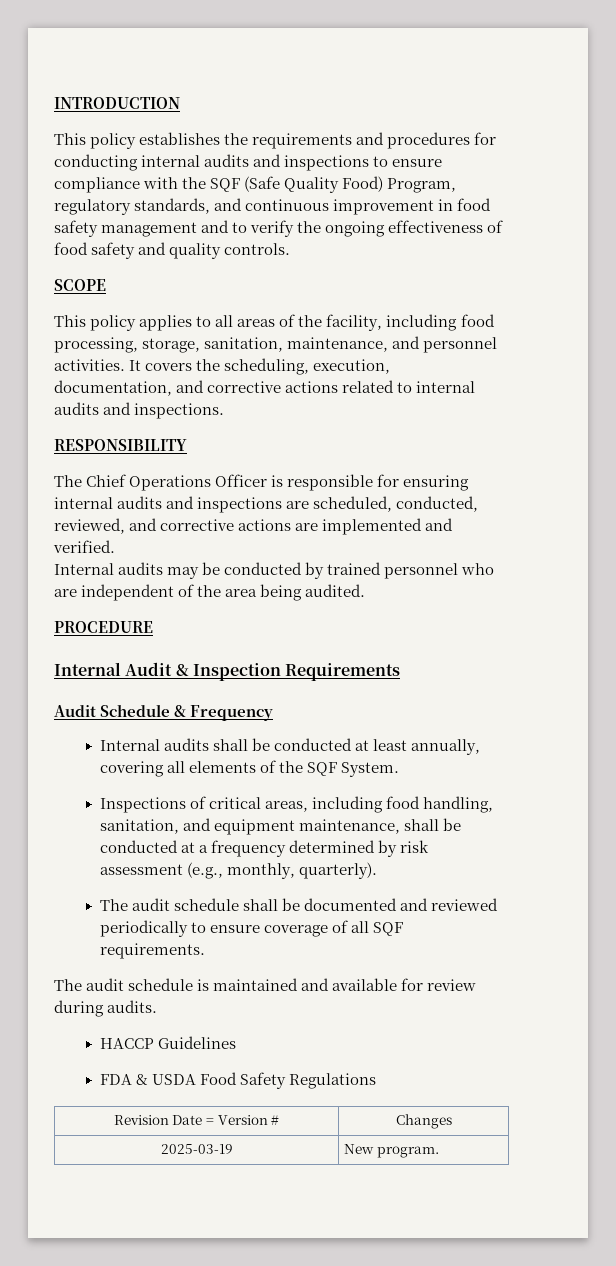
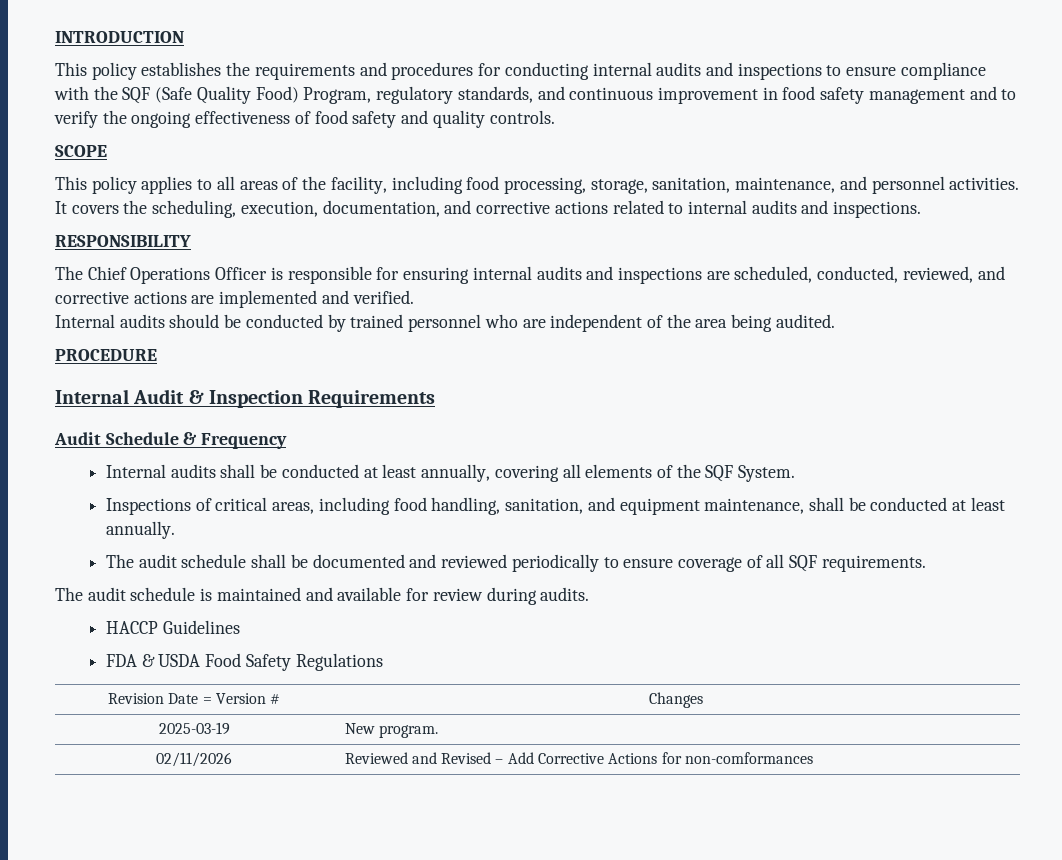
- Internal audits may be conducted by trained personnel who are independent of the area being audited.
+ Internal audits should be conducted by trained personnel who are independent of the area being audited.
- Inspections of critical areas, including food handling, sanitation, and equipment maintenance, shall be conducted at a frequency determined by risk assessment (e.g., monthly, quarterly).
+ Inspections of critical areas, including food handling, sanitation, and equipment maintenance, shall be conducted at least annually.
+ 02/11/2026 | Reviewed and Revised – Add Corrective Actions for non-comformances

